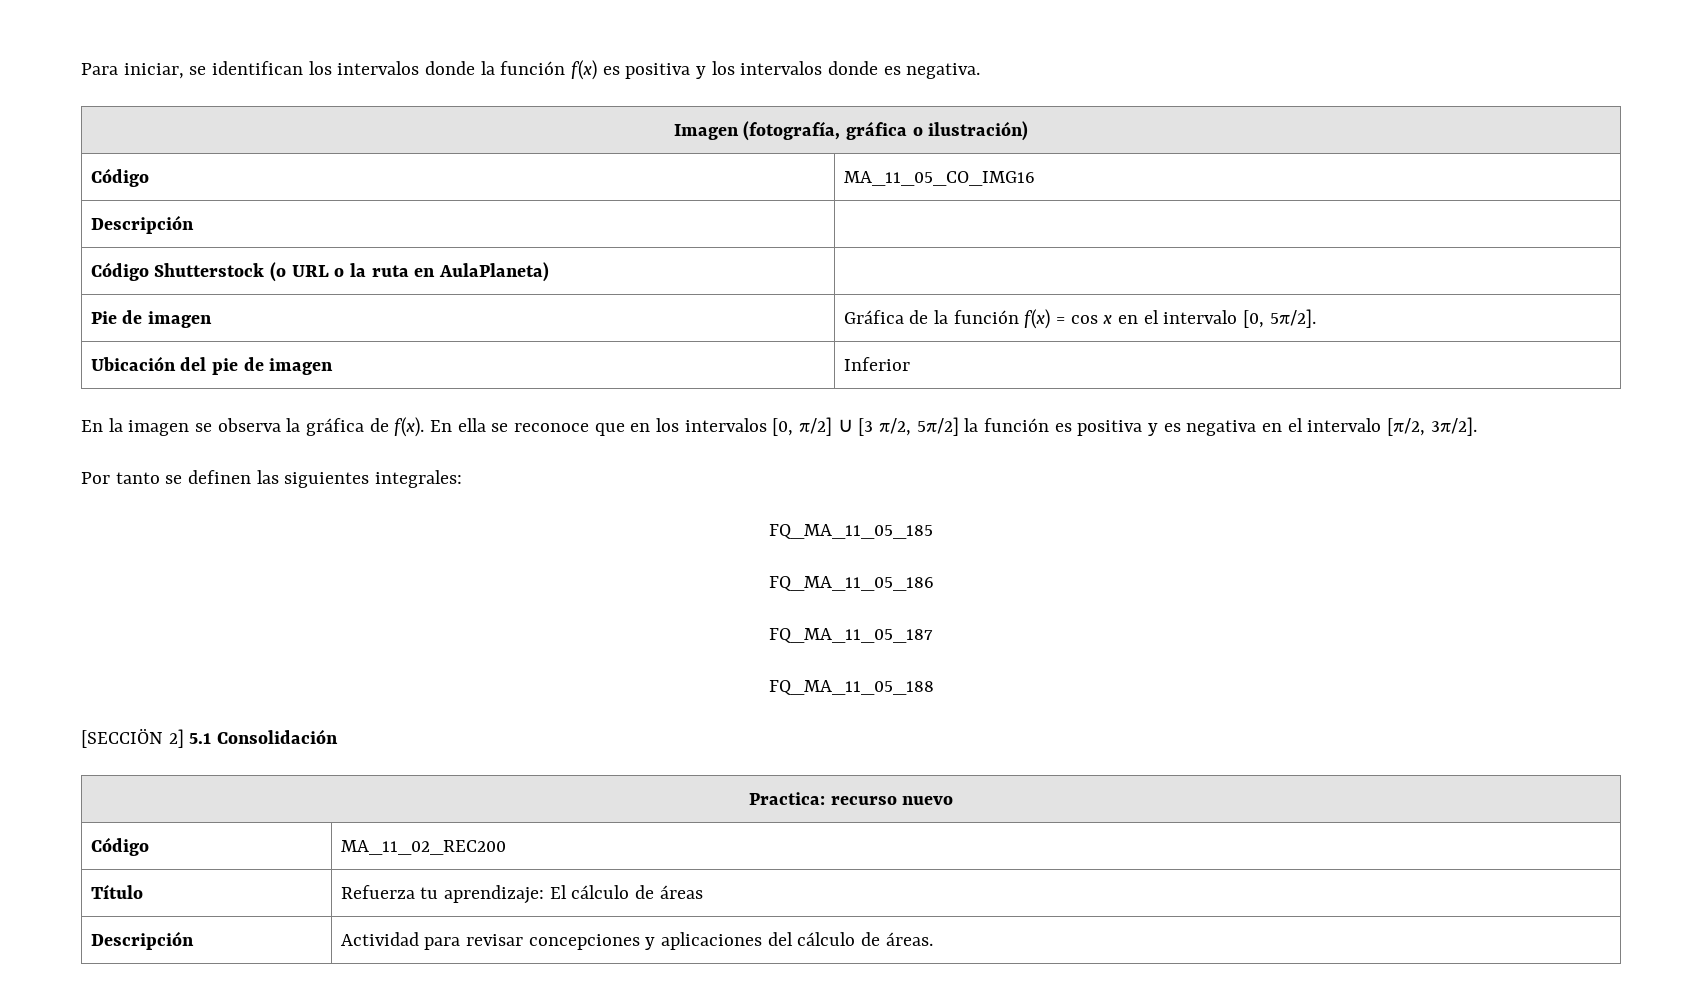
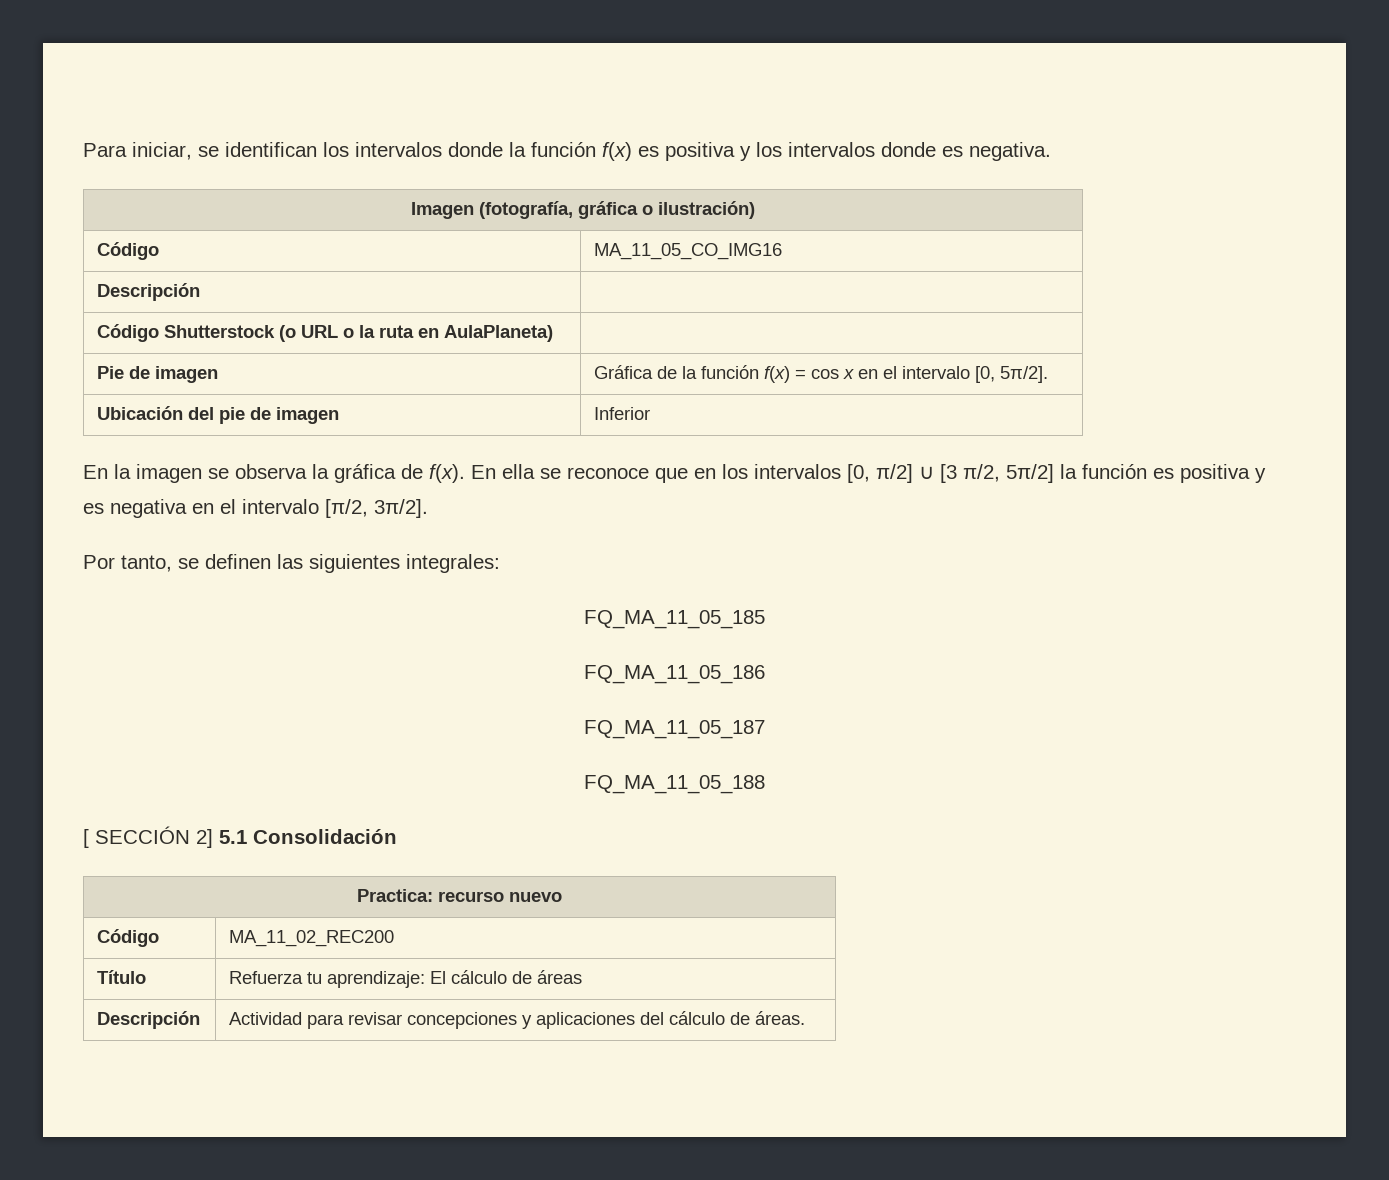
- Por tanto se definen las siguientes integrales:
+ Por tanto, se definen las siguientes integrales:
- [SECCIÖN 2] 5.1 Consolidación
+ [ SECCIÓN 2] 5.1 Consolidación

